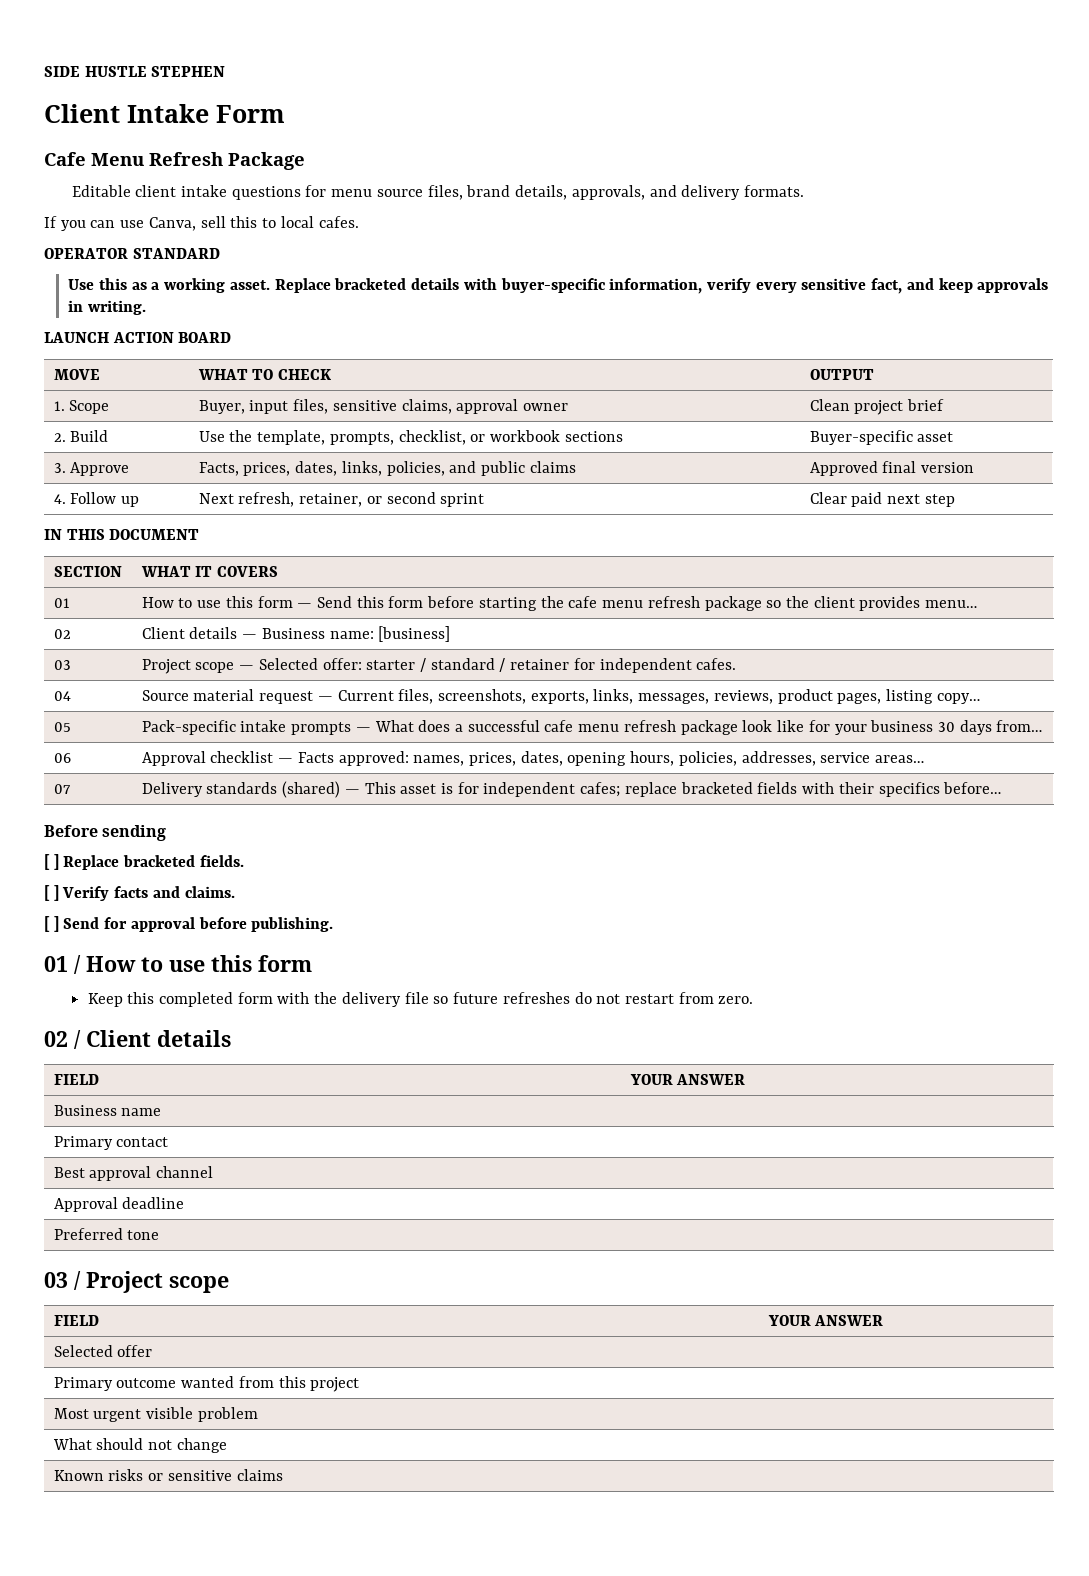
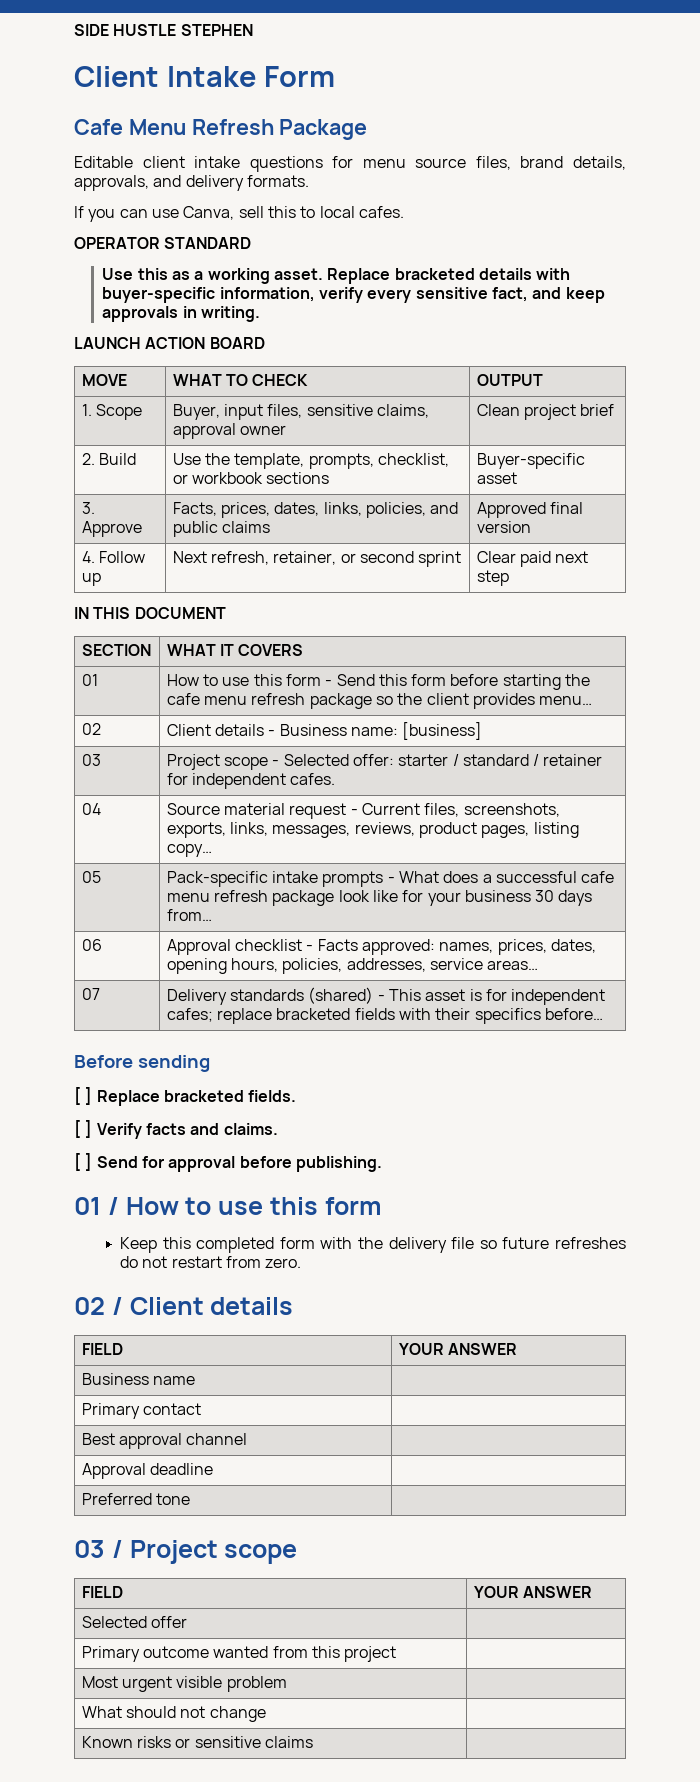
- 01 | How to use this form — Send this form before starting the cafe menu refresh package so the client provides menu…
+ 01 | How to use this form - Send this form before starting the cafe menu refresh package so the client provides menu…
- 02 | Client details — Business name: [business]
+ 02 | Client details - Business name: [business]
- 03 | Project scope — Selected offer: starter / standard / retainer for independent cafes.
+ 03 | Project scope - Selected offer: starter / standard / retainer for independent cafes.
- 04 | Source material request — Current files, screenshots, exports, links, messages, reviews, product pages, listing copy…
+ 04 | Source material request - Current files, screenshots, exports, links, messages, reviews, product pages, listing copy…
- 05 | Pack-specific intake prompts — What does a successful cafe menu refresh package look like for your business 30 days from…
+ 05 | Pack-specific intake prompts - What does a successful cafe menu refresh package look like for your business 30 days from…
- 06 | Approval checklist — Facts approved: names, prices, dates, opening hours, policies, addresses, service areas…
+ 06 | Approval checklist - Facts approved: names, prices, dates, opening hours, policies, addresses, service areas…
- 07 | Delivery standards (shared) — This asset is for independent cafes; replace bracketed fields with their specifics before…
+ 07 | Delivery standards (shared) - This asset is for independent cafes; replace bracketed fields with their specifics before…

